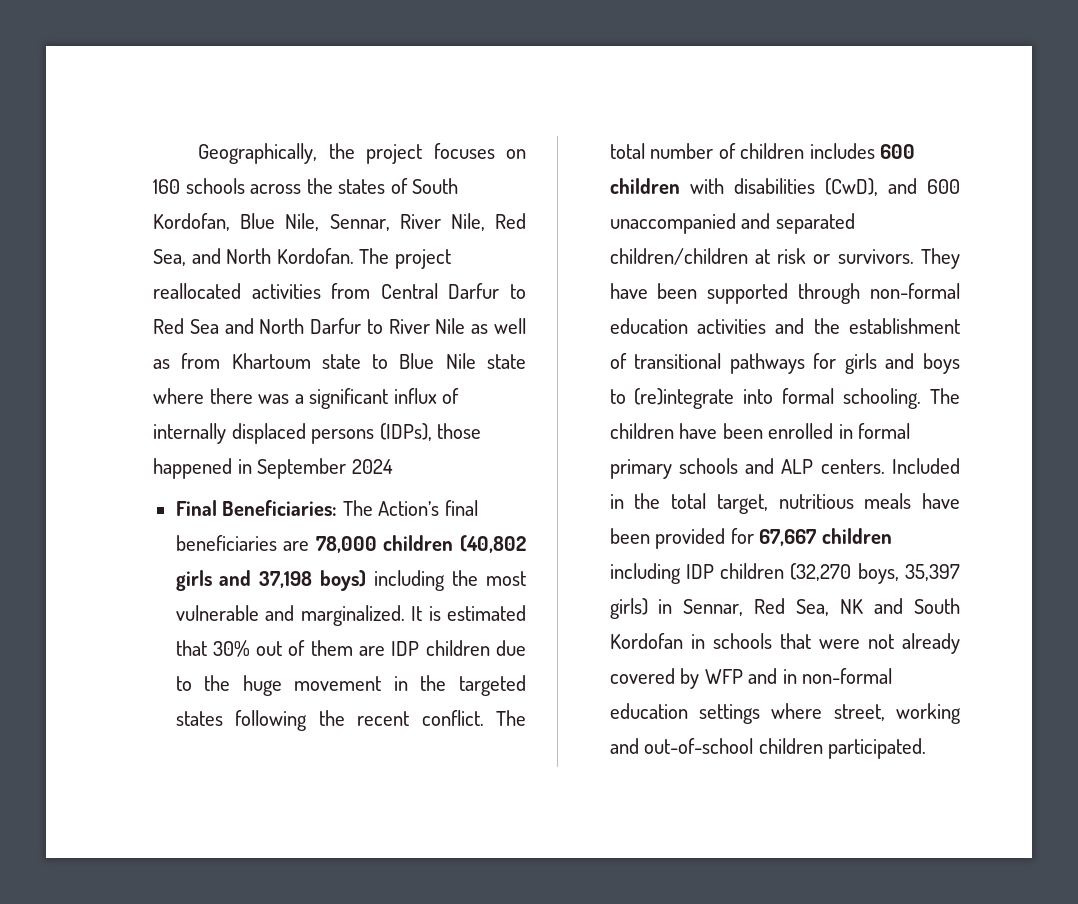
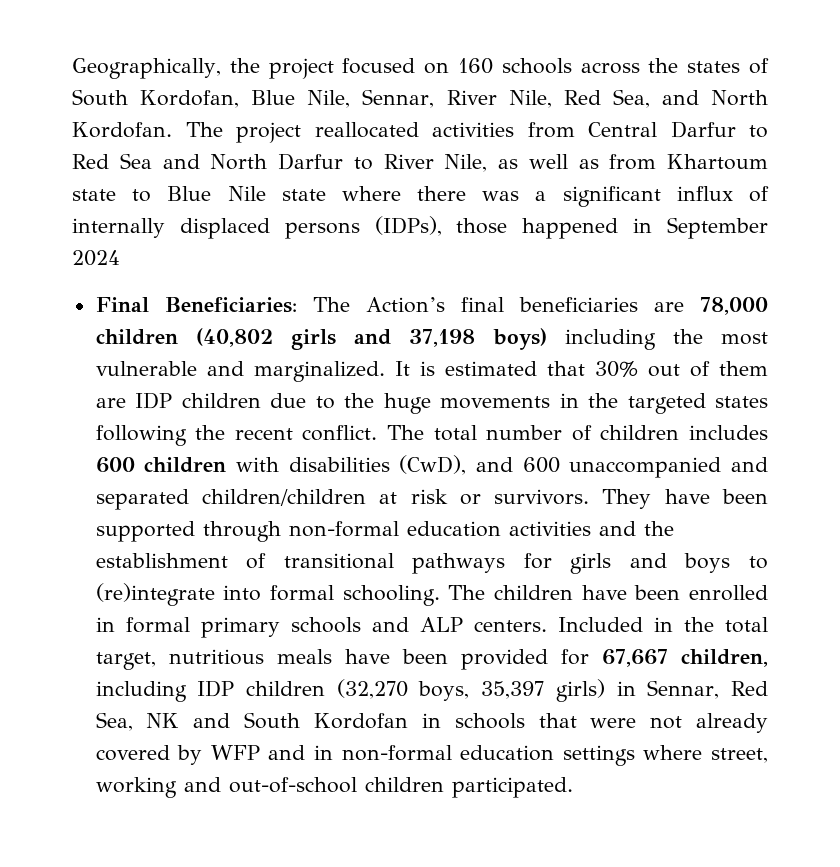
- Geographically, the project focuses on 160 schools across the states of South Kordofan, Blue Nile, Sennar, River Nile, Red Sea, and North Kordofan.
+ Geographically, the project focused on 160 schools across the states of South Kordofan, Blue Nile, Sennar, River Nile, Red Sea, and North Kordofan.
- The project reallocated activities from Central Darfur to Red Sea and North Darfur to River Nile as well as from Khartoum state to Blue Nile state where there was a significant influx of internally displaced persons (IDPs), those happened in September 2024
+ The project reallocated activities from Central Darfur to Red Sea and North Darfur to River Nile, as well as from Khartoum state to Blue Nile state where there was a significant influx of internally displaced persons (IDPs), those happened in September 2024
- It is estimated that 30% out of them are IDP children due to the huge movement in the targeted states following the recent conflict.
+ It is estimated that 30% out of them are IDP children due to the huge movements in the targeted states following the recent conflict.
- Included in the total target, nutritious meals have been provided for 67,667 children including IDP children (32,270 boys, 35,397 girls) in Sennar, Red Sea, NK and South Kordofan in schools that were not already covered by WFP and in non-formal education settings where street, working and out-of-school children participated.
+ Included in the total target, nutritious meals have been provided for 67,667 children, including IDP children (32,270 boys, 35,397 girls) in Sennar, Red Sea, NK and South Kordofan in schools that were not already covered by WFP and in non-formal education settings where street, working and out-of-school children participated.

